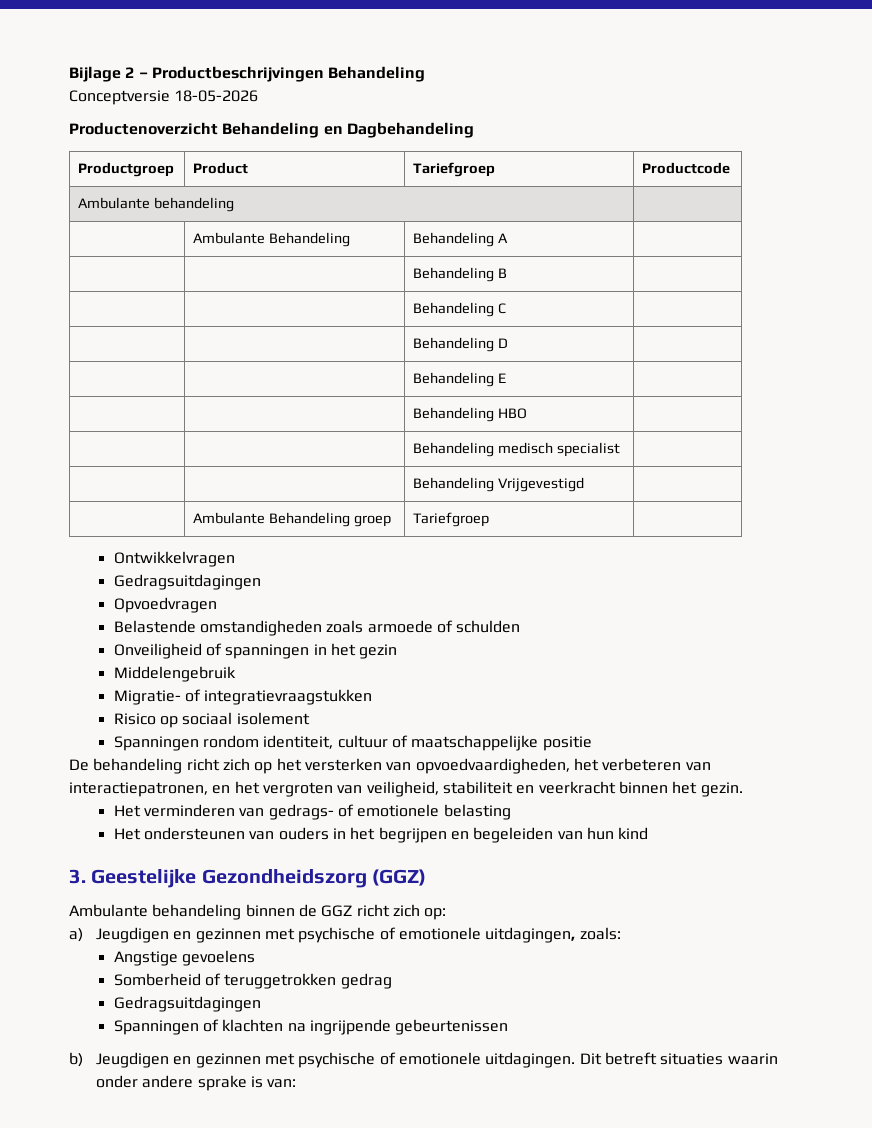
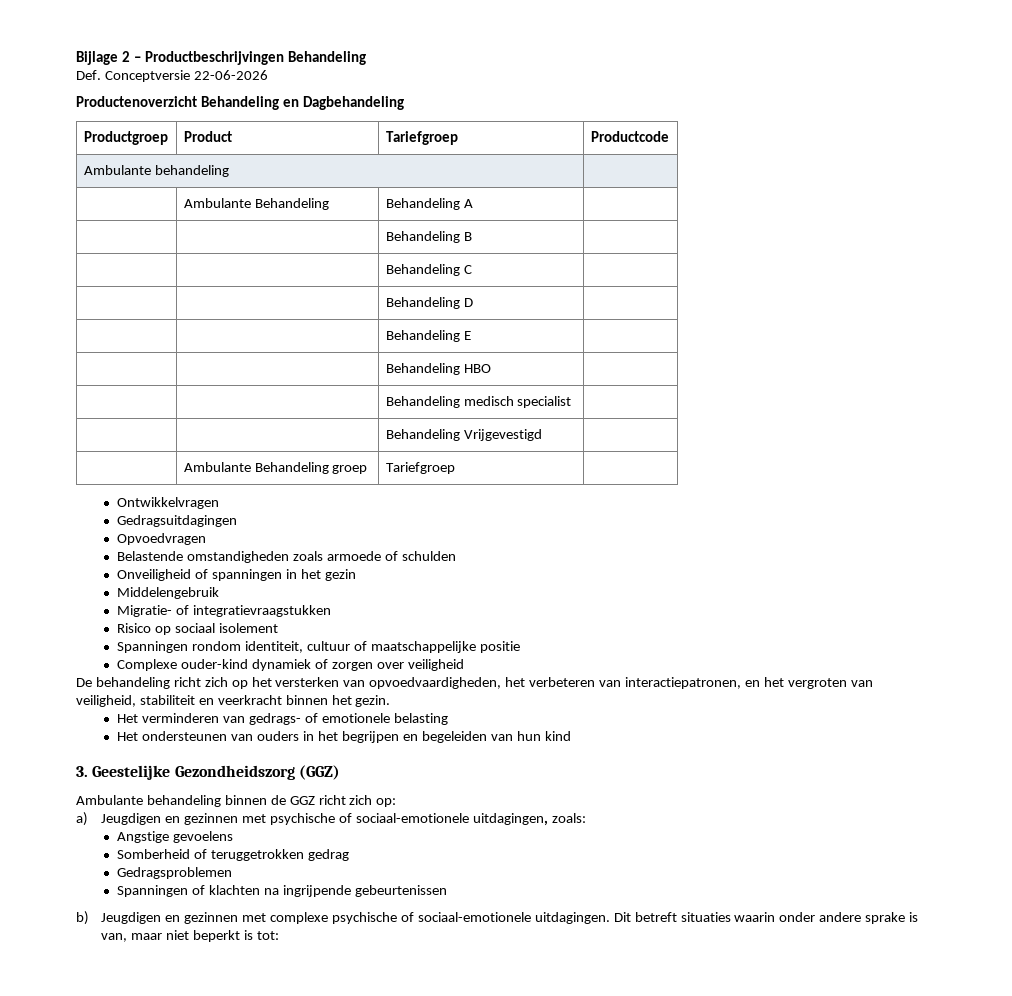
- Conceptversie 18-05-2026
+ Def. Conceptversie 22-06-2026
+ Complexe ouder-kind dynamiek of zorgen over veiligheid
- a) Jeugdigen en gezinnen met psychische of emotionele uitdagingen, zoals:
+ a) Jeugdigen en gezinnen met psychische of sociaal-emotionele uitdagingen, zoals:
  Somberheid of teruggetrokken gedrag
- Gedragsuitdagingen
+ Gedragsproblemen
- b) Jeugdigen en gezinnen met psychische of emotionele uitdagingen.
+ b) Jeugdigen en gezinnen met complexe psychische of sociaal-emotionele uitdagingen.
- Dit betreft situaties waarin onder andere sprake is van:
+ Dit betreft situaties waarin onder andere sprake is van, maar niet beperkt is tot:

